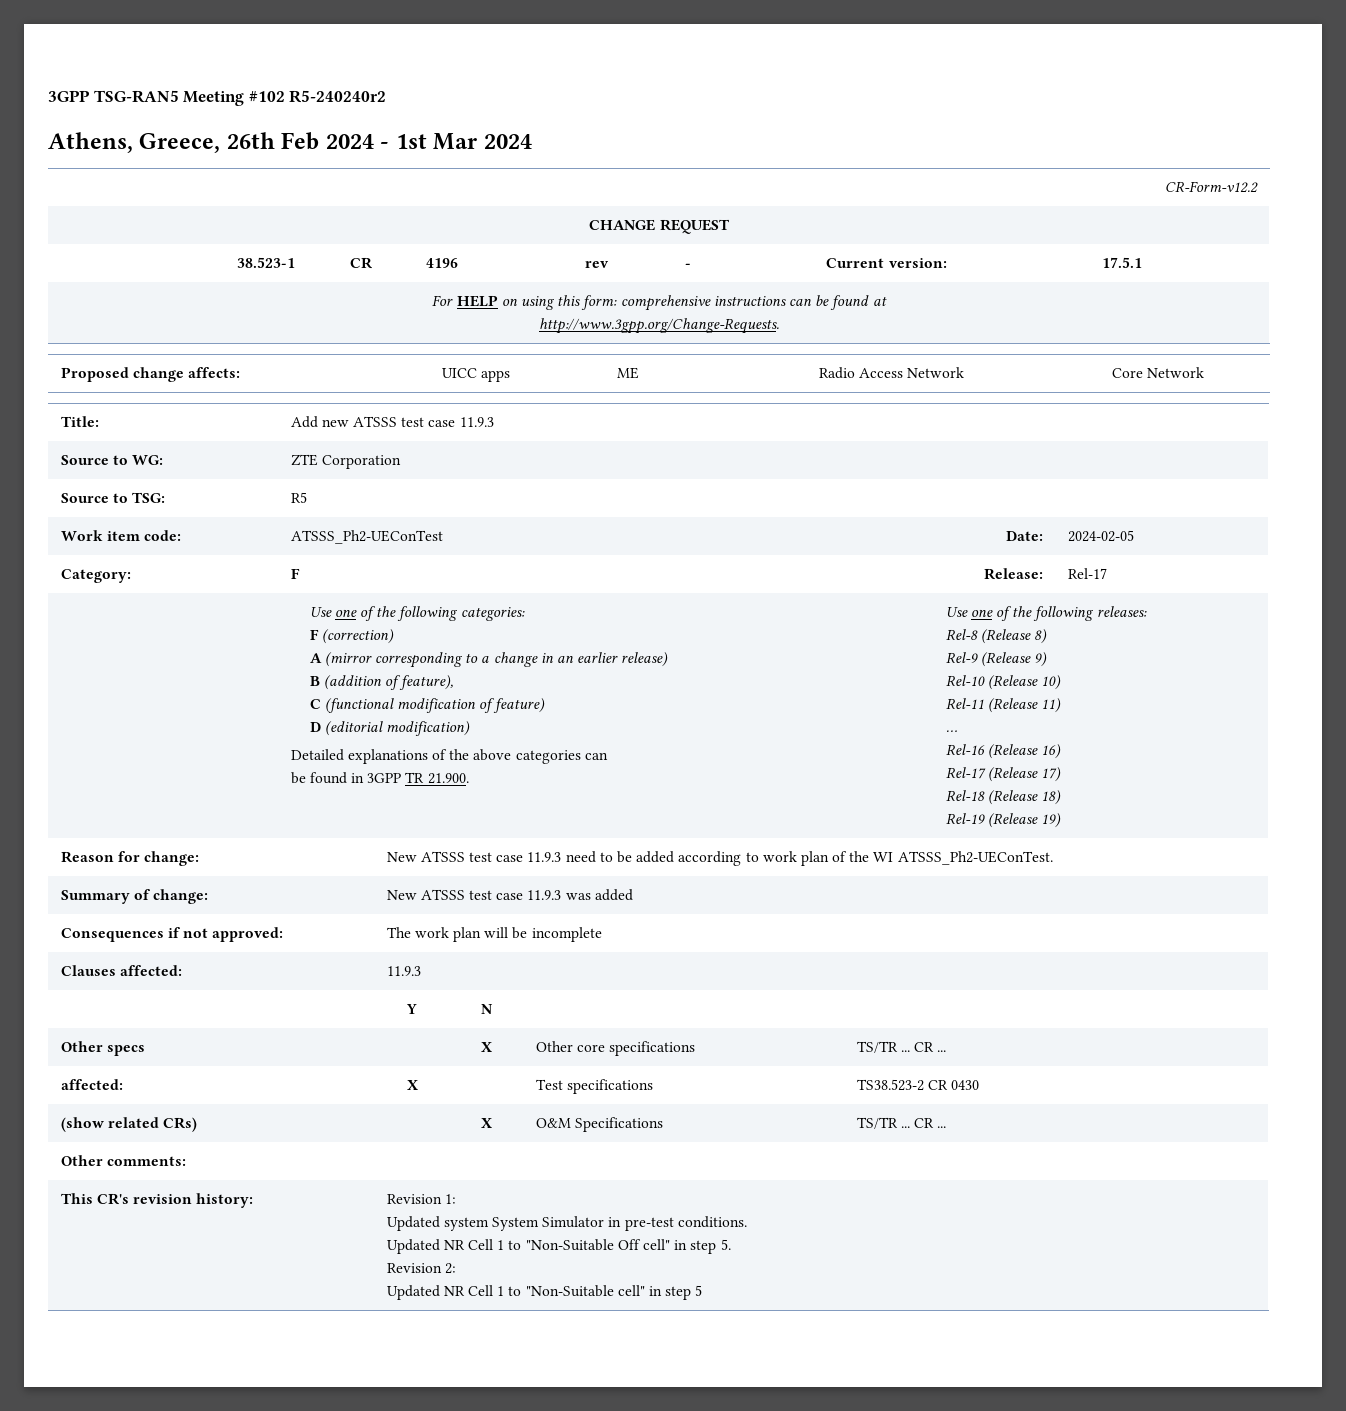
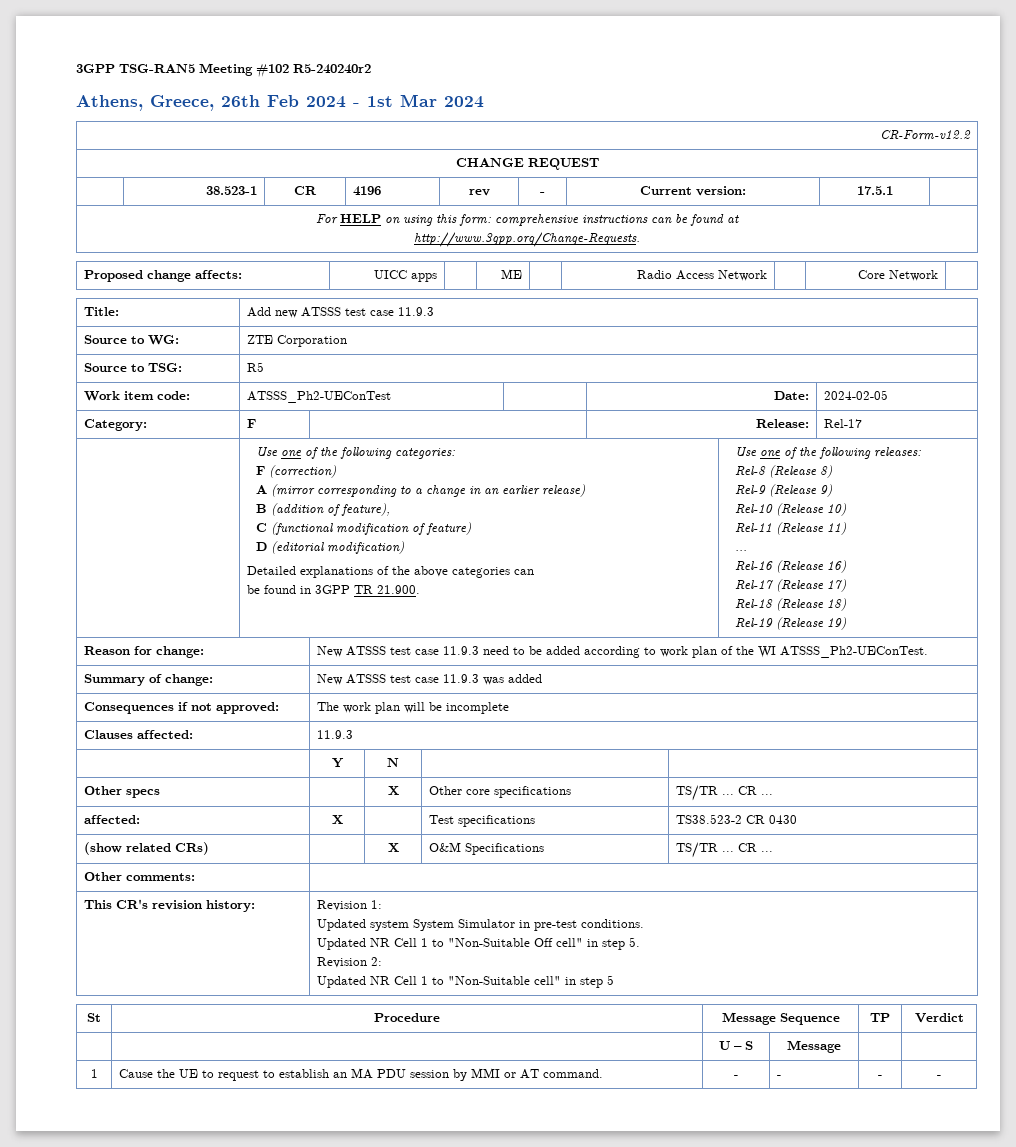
+ St | Procedure | Message Sequence | TP | Verdict
+ | | U – S | Message | |
+ 1 | Cause the UE to request to establish an MA PDU session by MMI or AT command. | - | - | - | -

